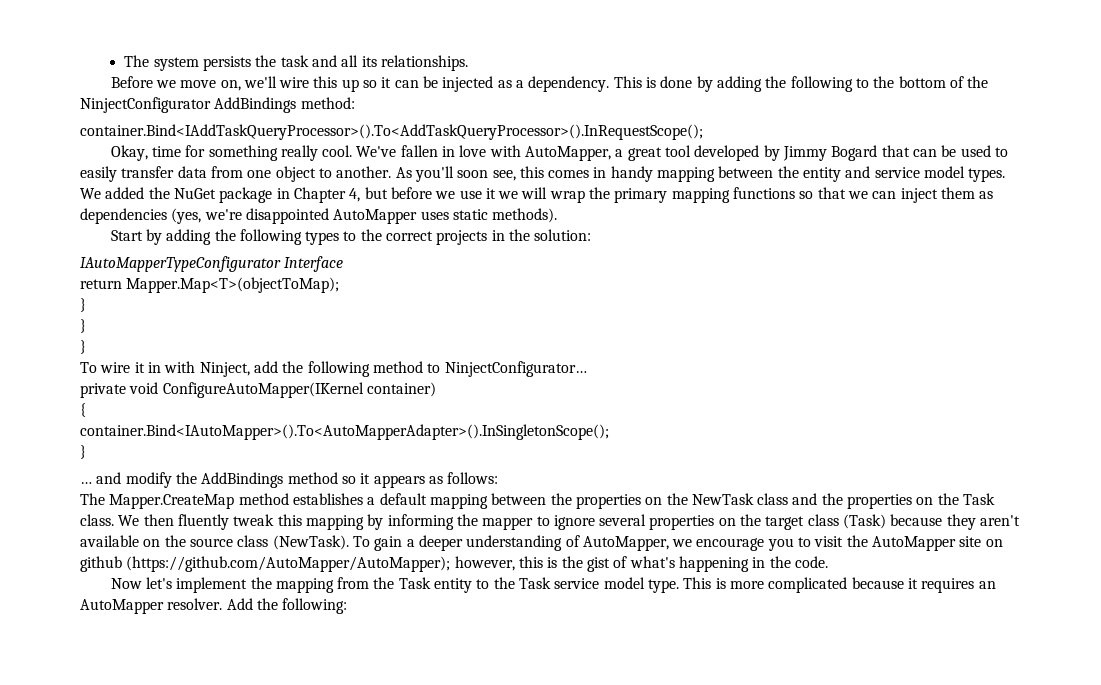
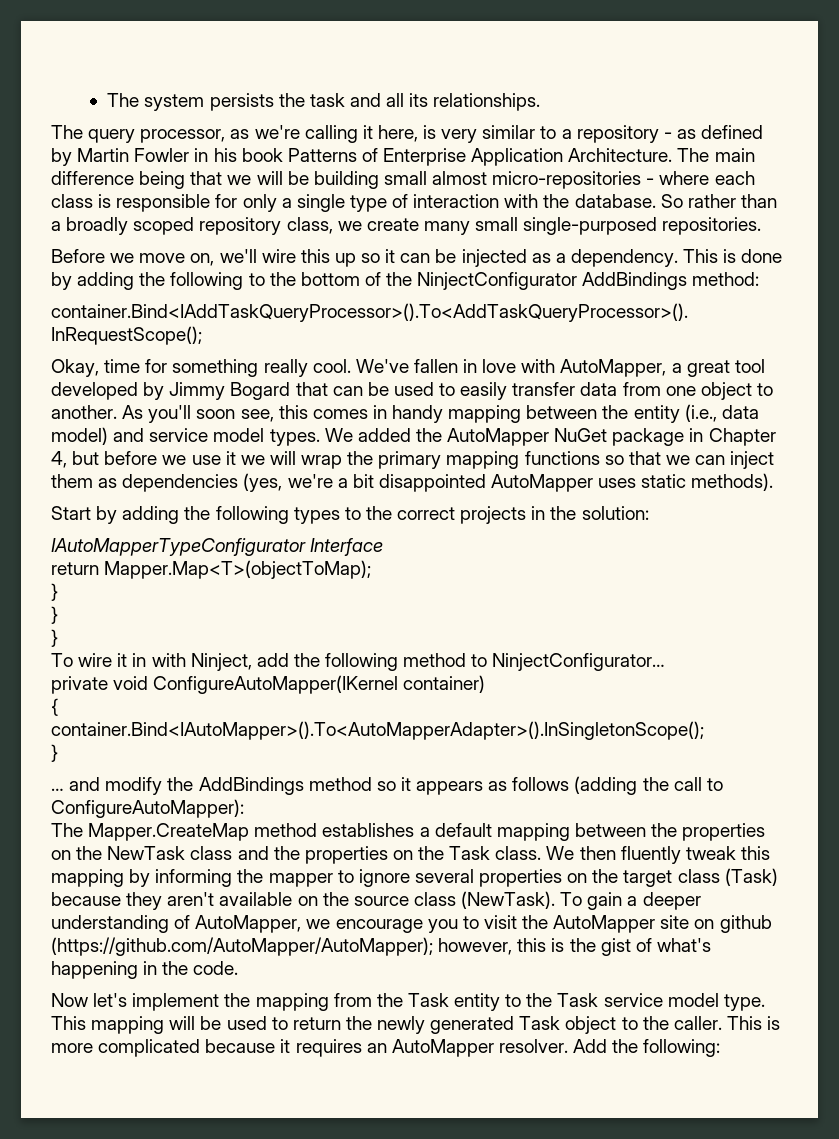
+ The query processor, as we're calling it here, is very similar to a repository - as defined by Martin Fowler in his book Patterns of Enterprise Application Architecture. The main difference being that we will be building small almost micro-repositories - where each class is responsible for only a single type of interaction with the database. So rather than a broadly scoped repository class, we create many small single-purposed repositories.
- As you'll soon see, this comes in handy mapping between the entity and service model types.
+ As you'll soon see, this comes in handy mapping between the entity (i.e., data model) and service model types.
- We added the NuGet package in Chapter 4, but before we use it we will wrap the primary mapping functions so that we can inject them as dependencies (yes, we're disappointed AutoMapper uses static methods).
+ We added the AutoMapper NuGet package in Chapter 4, but before we use it we will wrap the primary mapping functions so that we can inject them as dependencies (yes, we're a bit disappointed AutoMapper uses static methods).
- … and modify the AddBindings method so it appears as follows:
+ … and modify the AddBindings method so it appears as follows (adding the call to ConfigureAutoMapper):
- This is more complicated because it requires an AutoMapper resolver.
+ This mapping will be used to return the newly generated Task object to the caller. This is more complicated because it requires an AutoMapper resolver.

